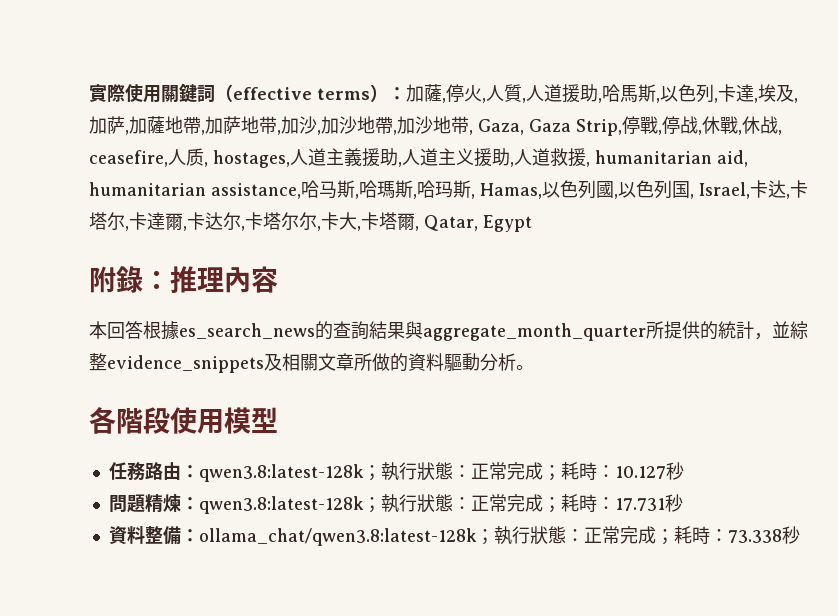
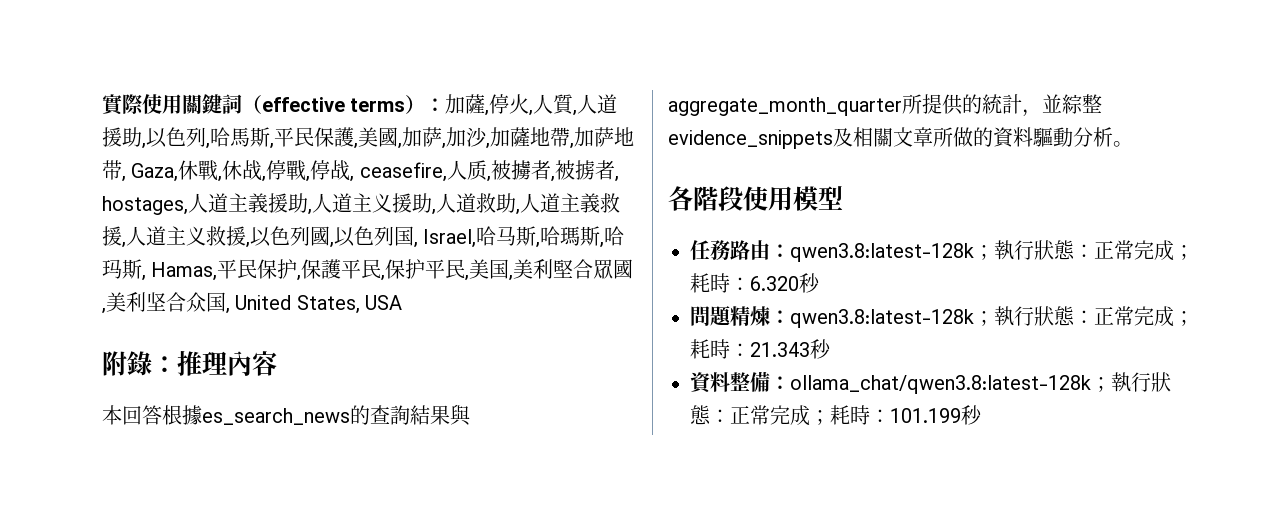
- 實際使用關鍵詞（effective terms）：加薩,停火,人質,人道援助,哈馬斯,以色列,卡達,埃及,加萨,加薩地帶,加萨地带,加沙,加沙地帶,加沙地带, Gaza, Gaza Strip,停戰,停战,休戰,休战, ceasefire,人质, hostages,人道主義援助,人道主义援助,人道救援, humanitarian aid, humanitarian assistance,哈马斯,哈瑪斯,哈玛斯, Hamas,以色列國,以色列国, Israel,卡达,卡塔尔,卡達爾,卡达尔,卡塔尔尔,卡大,卡塔爾, Qatar, Egypt
+ 實際使用關鍵詞（effective terms）：加薩,停火,人質,人道援助,以色列,哈馬斯,平民保護,美國,加萨,加沙,加薩地帶,加萨地带, Gaza,休戰,休战,停戰,停战, ceasefire,人质,被擄者,被掳者, hostages,人道主義援助,人道主义援助,人道救助,人道主義救援,人道主义救援,以色列國,以色列国, Israel,哈马斯,哈瑪斯,哈玛斯, Hamas,平民保护,保護平民,保护平民,美国,美利堅合眾國,美利坚合众国, United States, USA
- 任務路由：qwen3.8:latest-128k；執行狀態：正常完成；耗時：10.127秒
+ 任務路由：qwen3.8:latest-128k；執行狀態：正常完成；耗時：6.320秒
- 問題精煉：qwen3.8:latest-128k；執行狀態：正常完成；耗時：17.731秒
+ 問題精煉：qwen3.8:latest-128k；執行狀態：正常完成；耗時：21.343秒
- 資料整備：ollama_chat/qwen3.8:latest-128k；執行狀態：正常完成；耗時：73.338秒
+ 資料整備：ollama_chat/qwen3.8:latest-128k；執行狀態：正常完成；耗時：101.199秒

